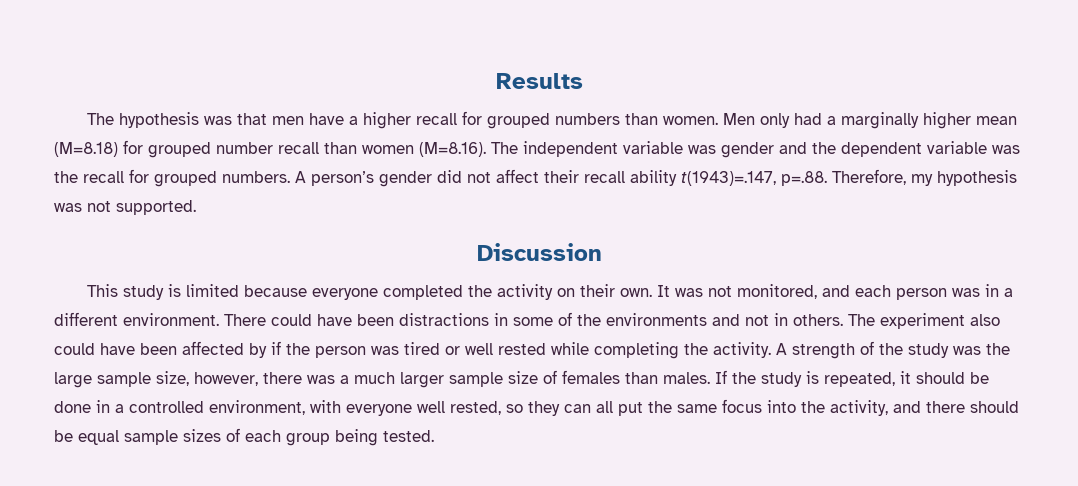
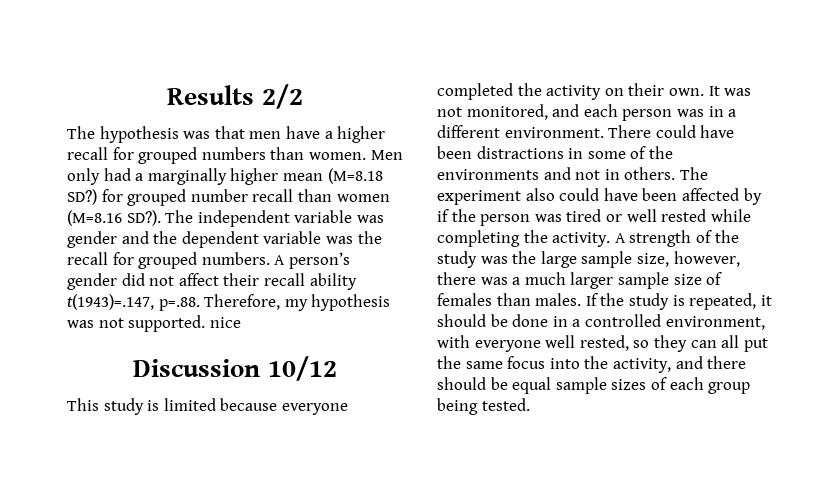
- Results
+ Results 2/2
- Men only had a marginally higher mean (M=8.18) for grouped number recall than women (M=8.16). The independent variable was gender and the dependent variable was the recall for grouped numbers.
+ Men only had a marginally higher mean (M=8.18 SD?) for grouped number recall than women (M=8.16 SD?). The independent variable was gender and the dependent variable was the recall for grouped numbers.
- A person’s gender did not affect their recall ability t(1943)=.147, p=.88. Therefore, my hypothesis was not supported.
+ A person’s gender did not affect their recall ability t(1943)=.147, p=.88. Therefore, my hypothesis was not supported. nice
- Discussion
+ Discussion 10/12

